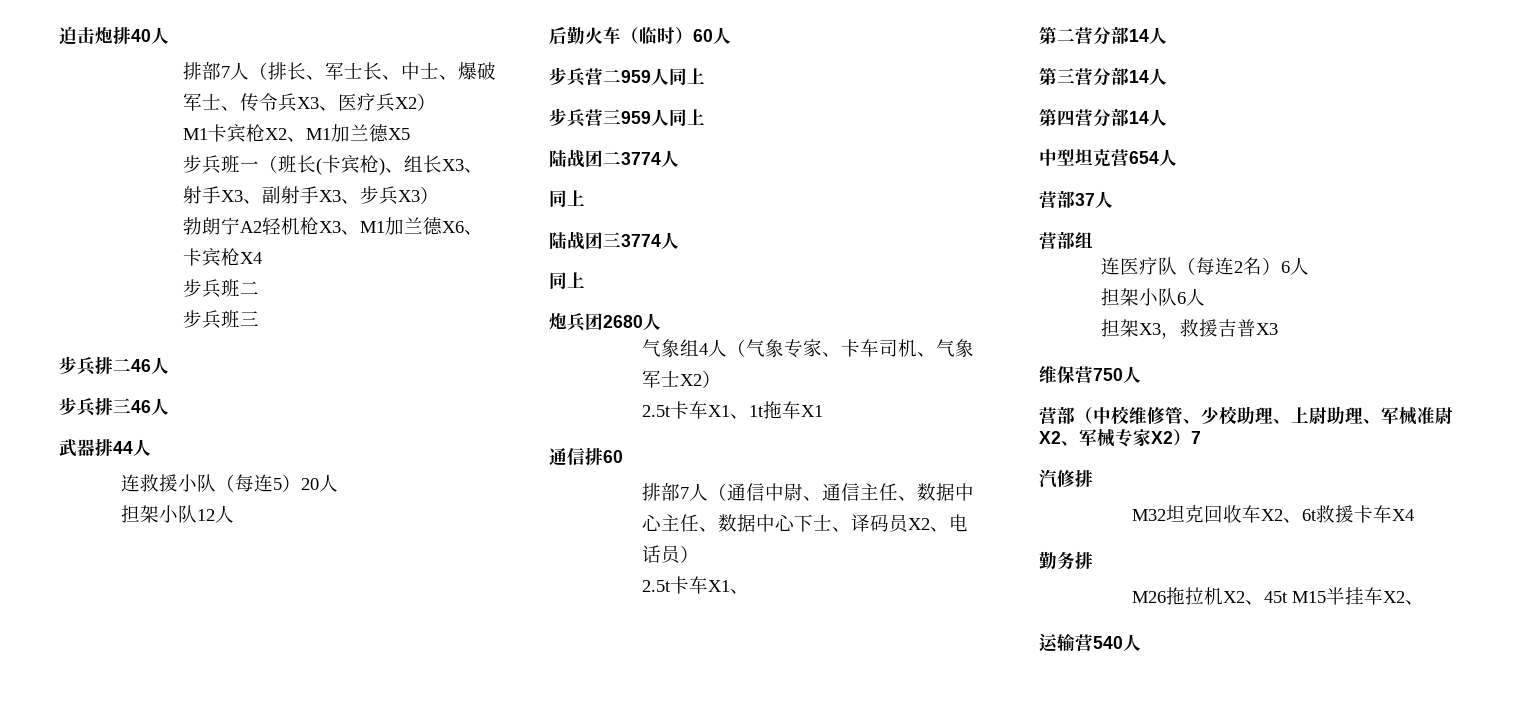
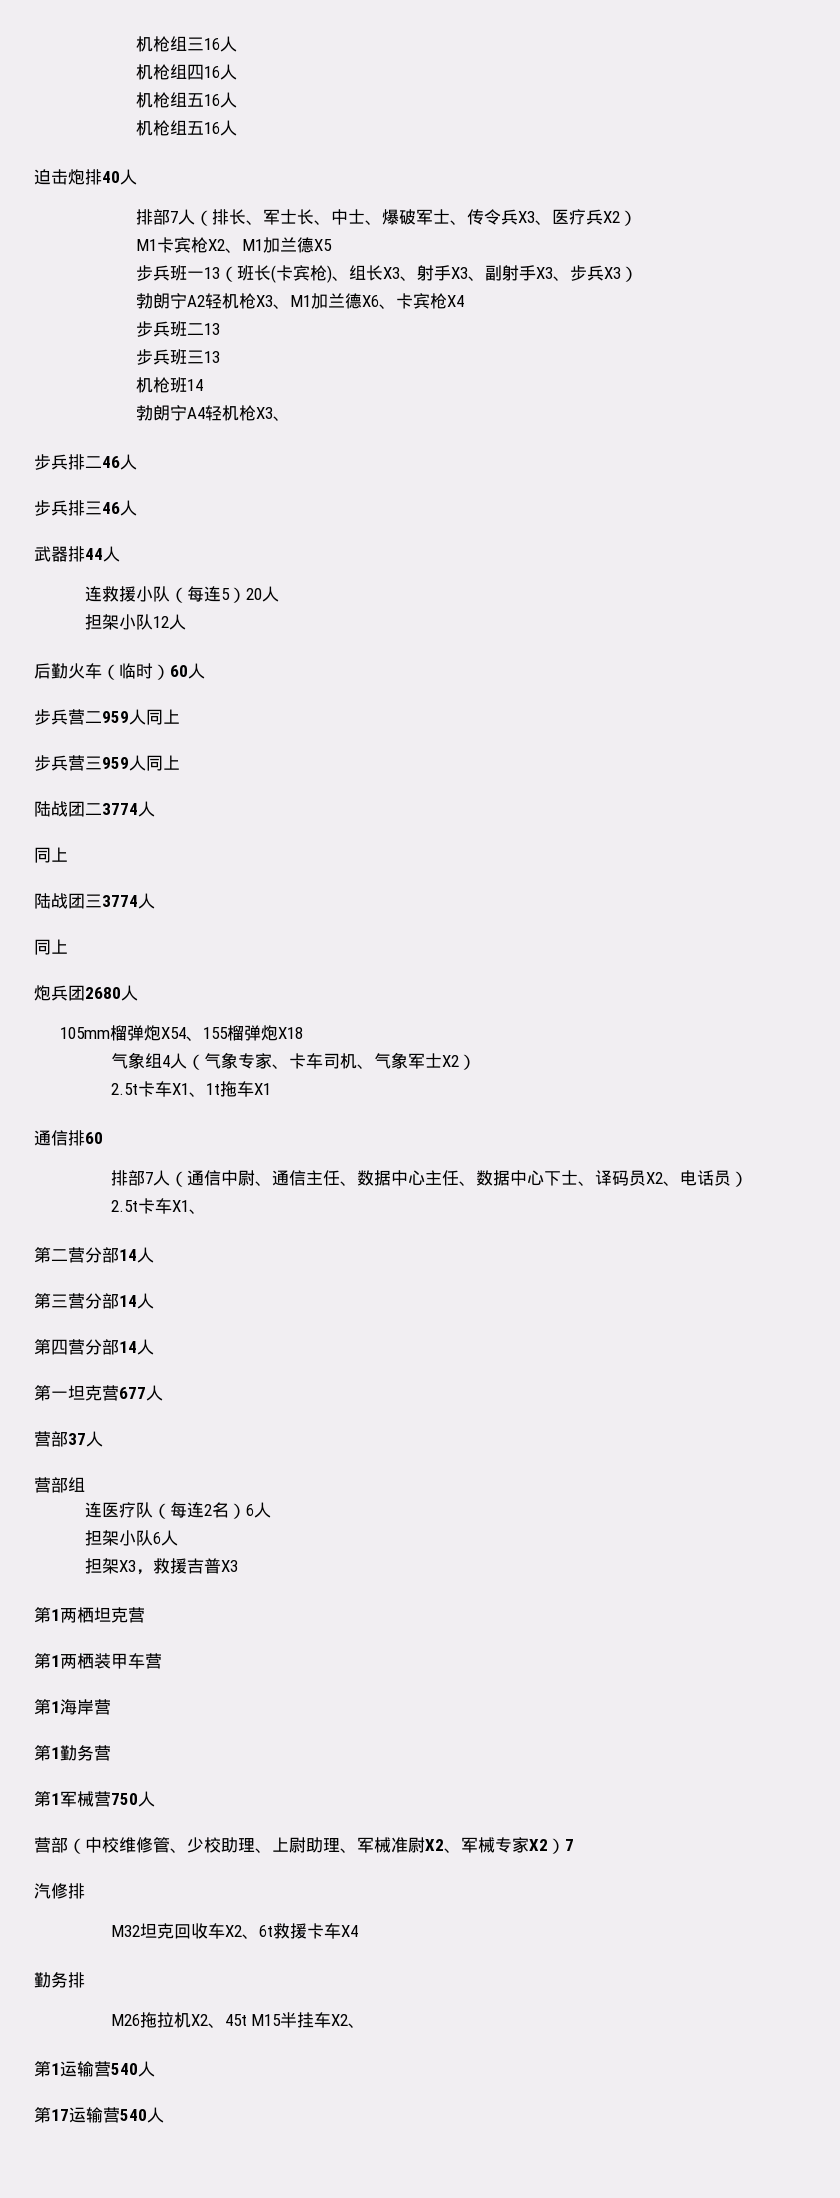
+ 机枪组三16人
+ 机枪组四16人
+ 机枪组五16人
+ 机枪组五16人
- 步兵班一（班长(卡宾枪)、组长X3、射手X3、副射手X3、步兵X3）
+ 步兵班一13（班长(卡宾枪)、组长X3、射手X3、副射手X3、步兵X3）
- 步兵班二
+ 步兵班二13
- 步兵班三
+ 步兵班三13
+ 机枪班14
+ 勃朗宁A4轻机枪X3、
+ 105mm榴弹炮X54、155榴弹炮X18
- 中型坦克营654人
+ 第一坦克营677人
- 维保营750人
+ 第1两栖坦克营
+ 第1两栖装甲车营
+ 第1海岸营
+ 第1勤务营
+ 第1军械营750人
- 运输营540人
+ 第1运输营540人
+ 第17运输营540人

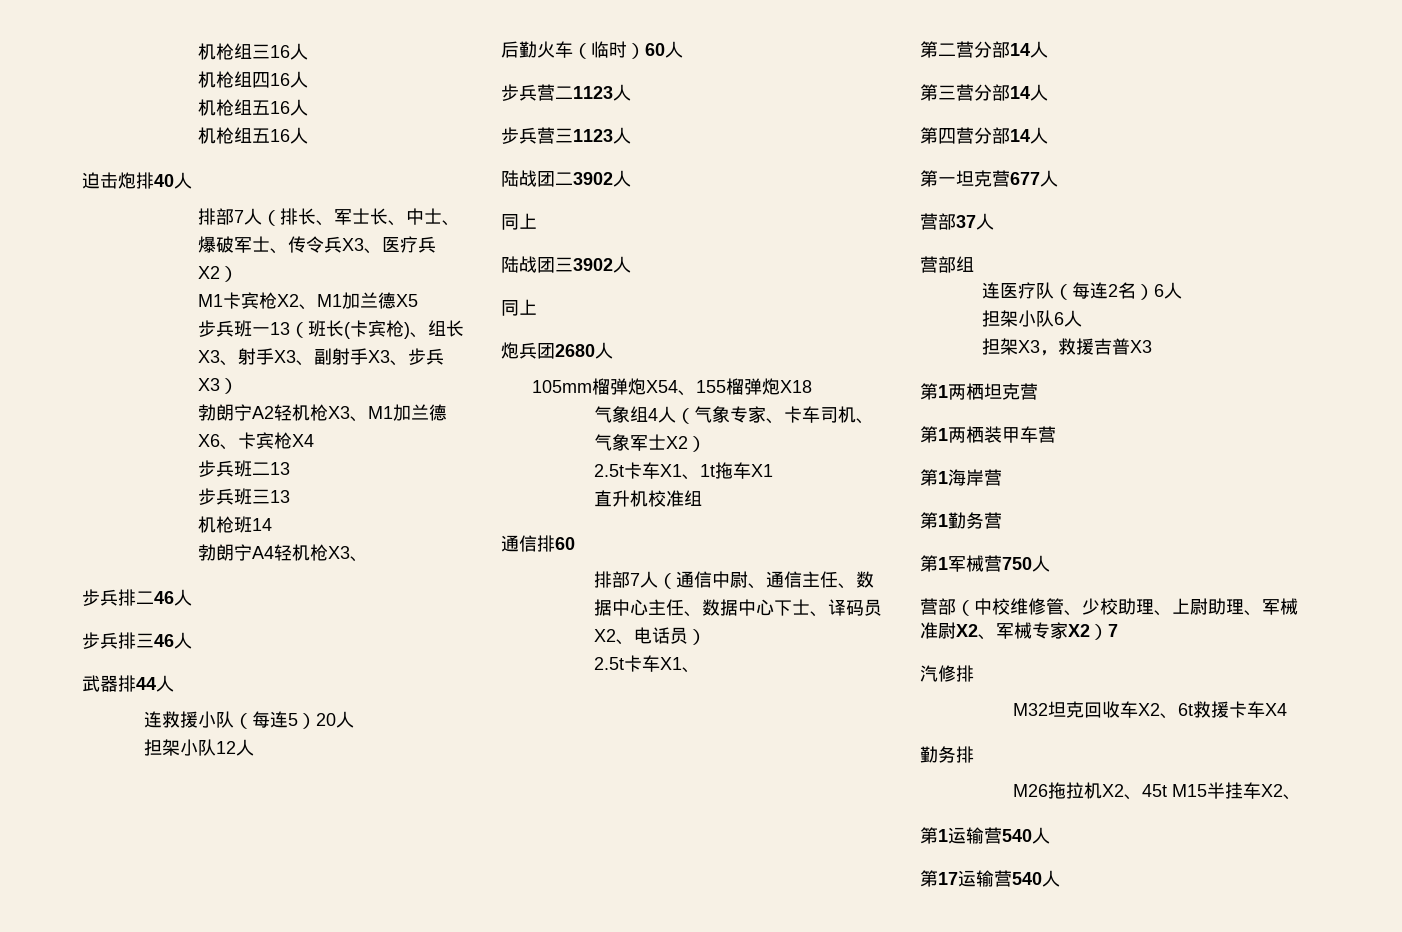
- 步兵营二959人同上
+ 步兵营二1123人
- 步兵营三959人同上
+ 步兵营三1123人
- 陆战团二3774人
+ 陆战团二3902人
- 陆战团三3774人
+ 陆战团三3902人
+ 直升机校准组

